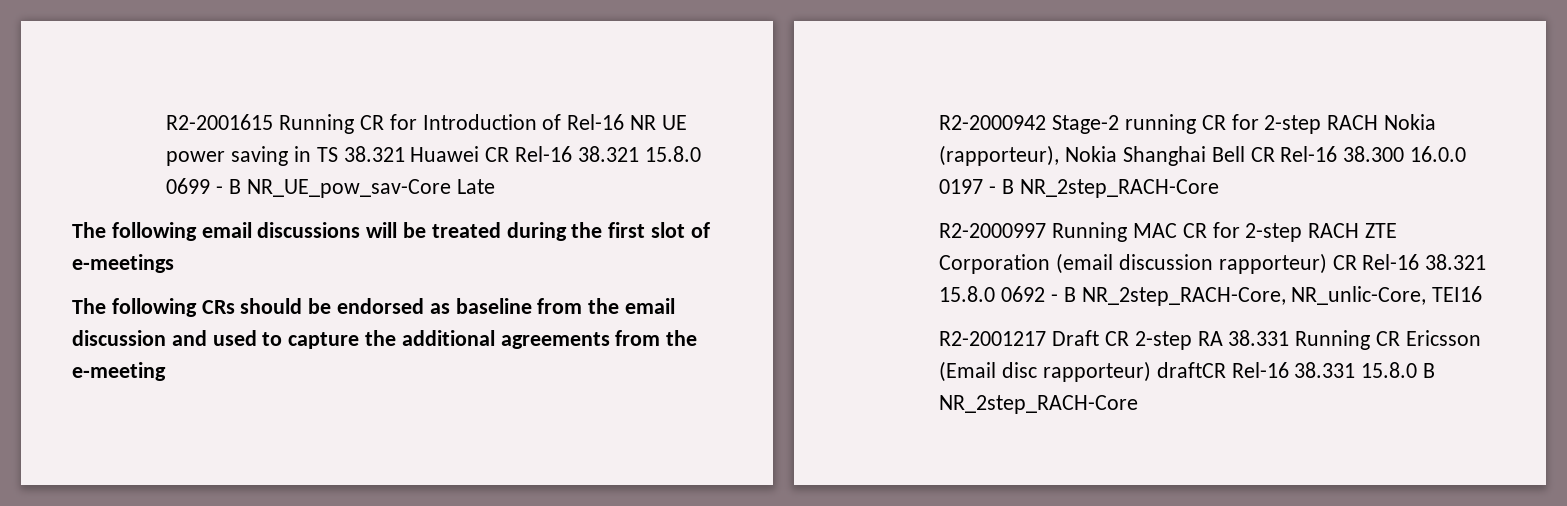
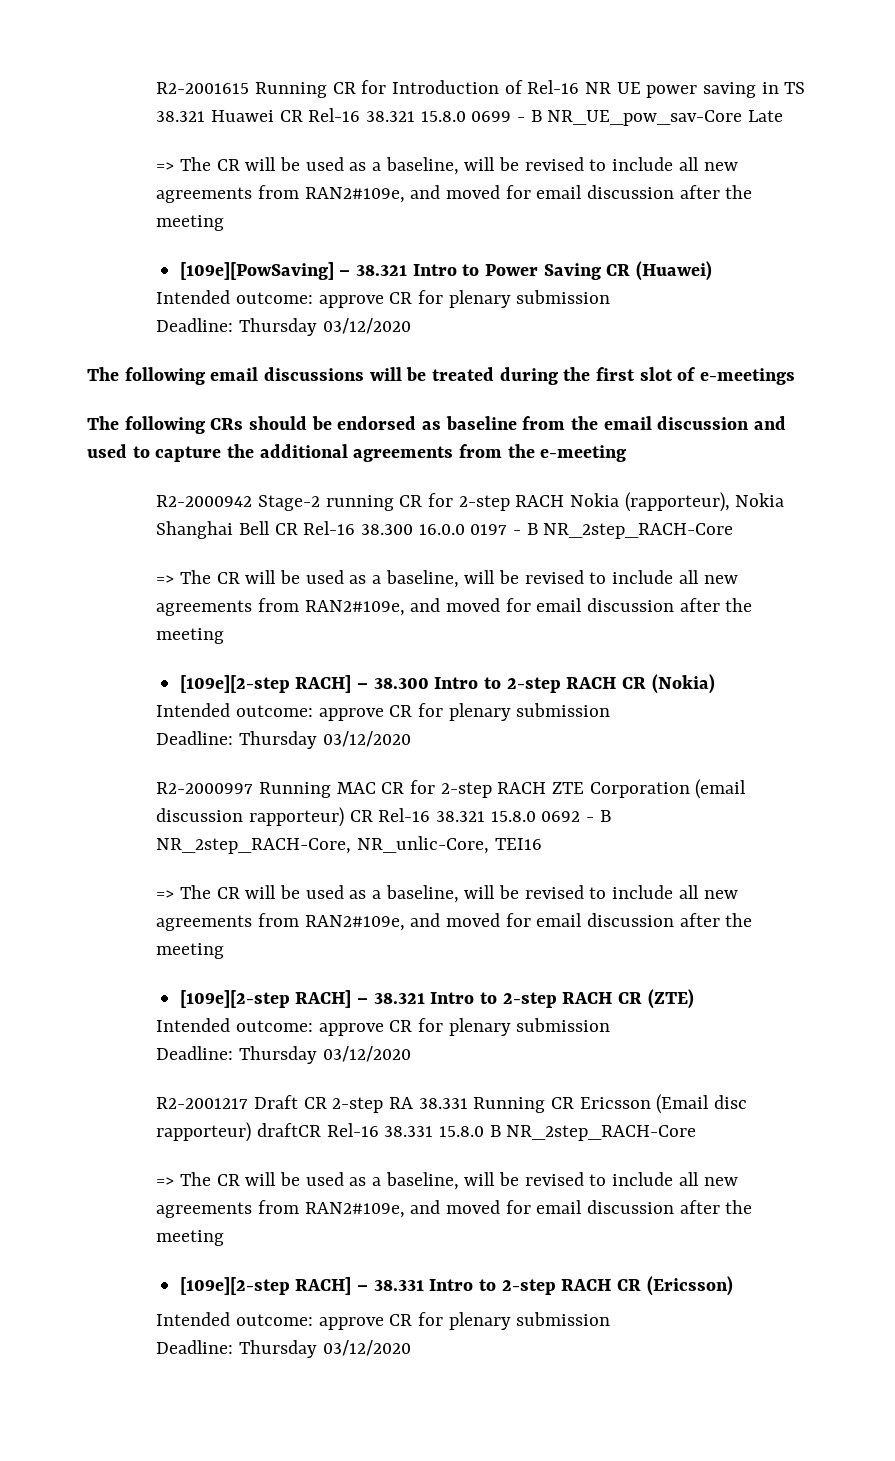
  R2-2001615 Running CR for Introduction of Rel-16 NR UE power saving in TS 38.321 Huawei CR Rel-16 38.321 15.8.0 0699 - B NR_UE_pow_sav-Core Late
+ => The CR will be used as a baseline, will be revised to include all new agreements from RAN2#109e, and moved for email discussion after the meeting
+ [109e][PowSaving] – 38.321 Intro to Power Saving CR (Huawei)
+ Intended outcome: approve CR for plenary submission
+ Deadline: Thursday 03/12/2020
  R2-2000942 Stage-2 running CR for 2-step RACH Nokia (rapporteur), Nokia Shanghai Bell CR Rel-16 38.300 16.0.0 0197 - B NR_2step_RACH-Core
+ => The CR will be used as a baseline, will be revised to include all new agreements from RAN2#109e, and moved for email discussion after the meeting
+ [109e][2-step RACH] – 38.300 Intro to 2-step RACH CR (Nokia)
+ Intended outcome: approve CR for plenary submission
+ Deadline: Thursday 03/12/2020
  R2-2000997 Running MAC CR for 2-step RACH ZTE Corporation (email discussion rapporteur) CR Rel-16 38.321 15.8.0 0692 - B NR_2step_RACH-Core, NR_unlic-Core, TEI16
+ => The CR will be used as a baseline, will be revised to include all new agreements from RAN2#109e, and moved for email discussion after the meeting
+ [109e][2-step RACH] – 38.321 Intro to 2-step RACH CR (ZTE)
+ Intended outcome: approve CR for plenary submission
+ Deadline: Thursday 03/12/2020
  R2-2001217 Draft CR 2-step RA 38.331 Running CR Ericsson (Email disc rapporteur) draftCR Rel-16 38.331 15.8.0 B NR_2step_RACH-Core
+ => The CR will be used as a baseline, will be revised to include all new agreements from RAN2#109e, and moved for email discussion after the meeting
+ [109e][2-step RACH] – 38.331 Intro to 2-step RACH CR (Ericsson)
+ Intended outcome: approve CR for plenary submission
+ Deadline: Thursday 03/12/2020

